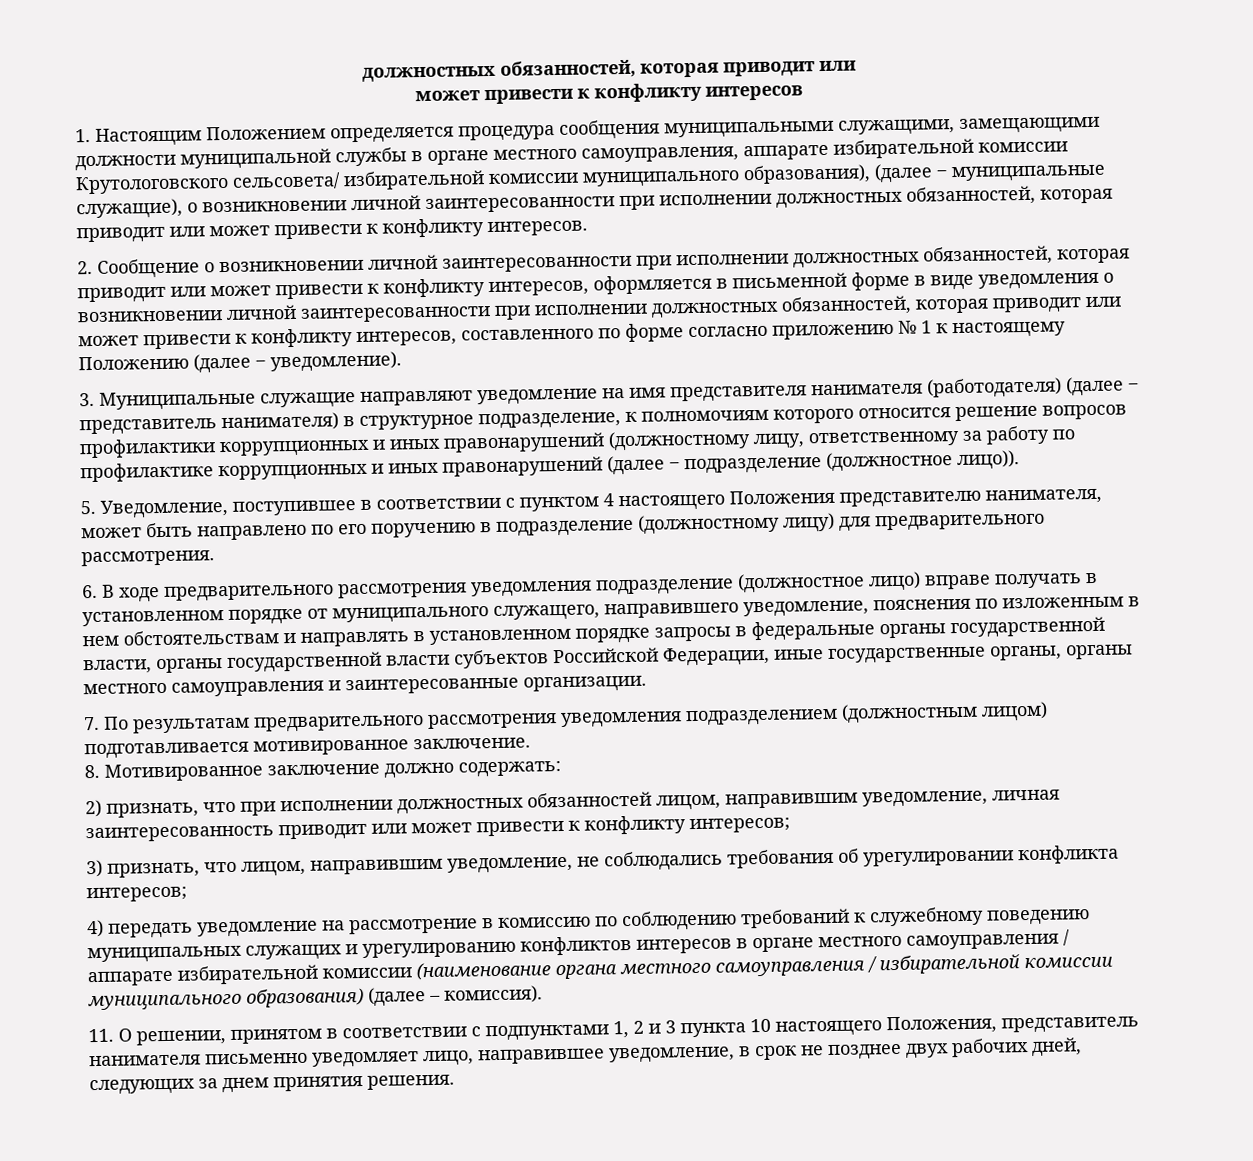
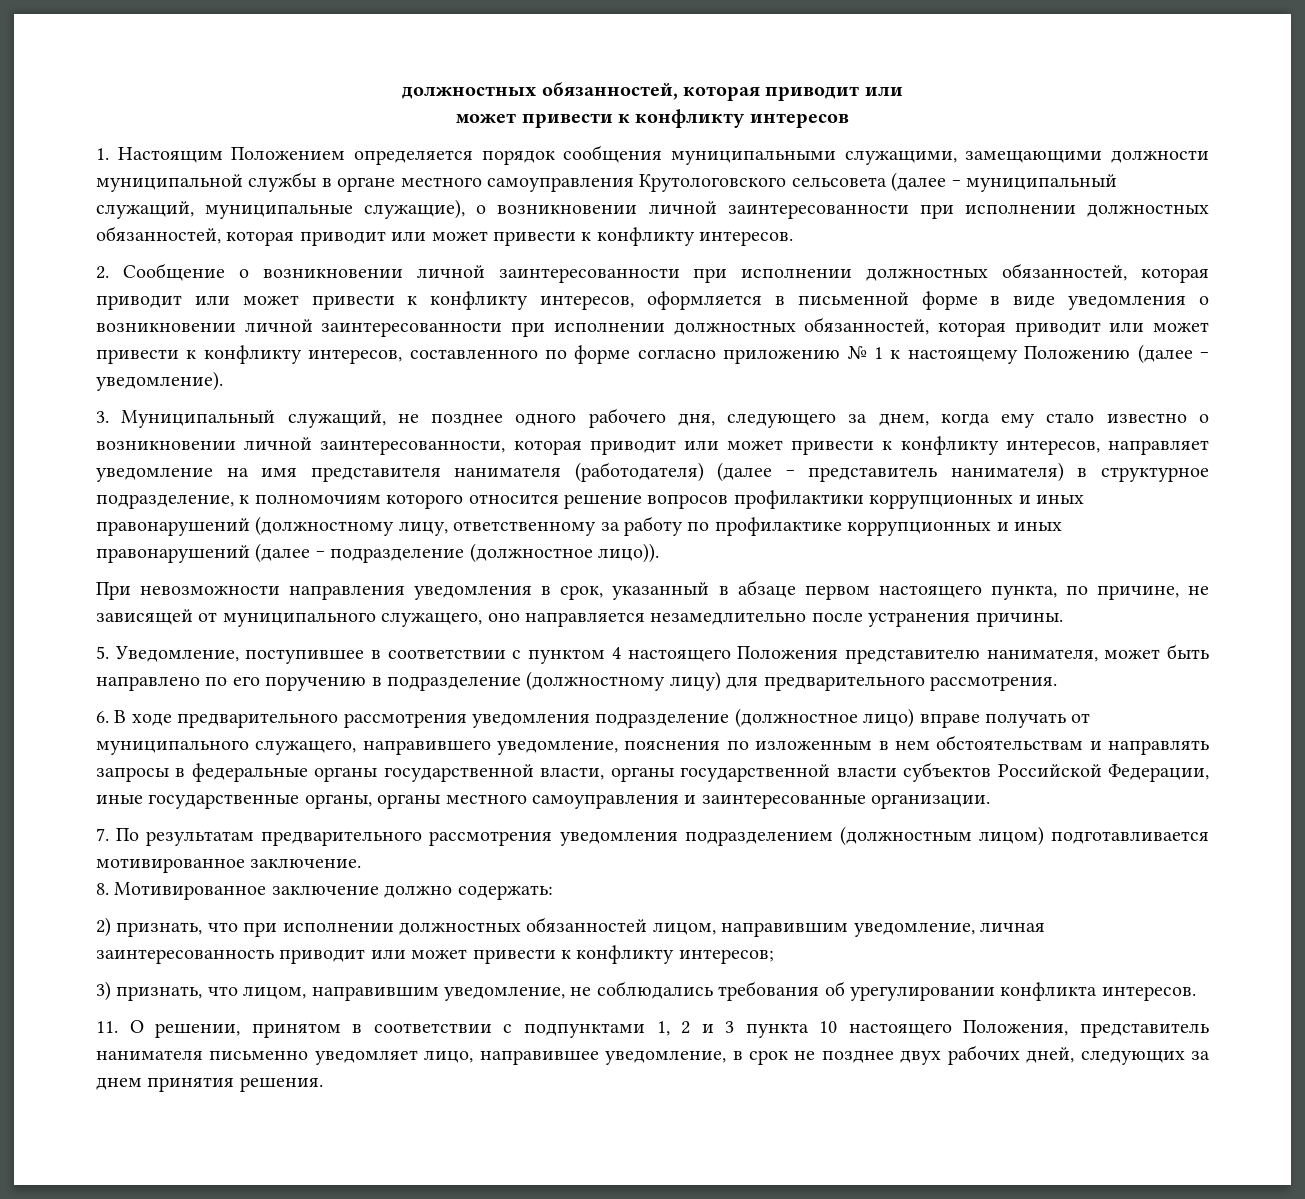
- 1. Настоящим Положением определяется процедура сообщения муниципальными служащими, замещающими должности муниципальной службы в органе местного самоуправления, аппарате избирательной комиссии Крутологовского сельсовета/ избирательной комиссии муниципального образования), (далее ‒ муниципальные служащие), о возникновении личной заинтересованности при исполнении должностных обязанностей, которая приводит или может привести к конфликту интересов.
+ 1. Настоящим Положением определяется порядок сообщения муниципальными служащими, замещающими должности муниципальной службы в органе местного самоуправления Крутологовского сельсовета (далее ‒ муниципальный служащий, муниципальные служащие), о возникновении личной заинтересованности при исполнении должностных обязанностей, которая приводит или может привести к конфликту интересов.
- 3. Муниципальные служащие направляют уведомление на имя представителя нанимателя (работодателя) (далее ‒ представитель нанимателя) в структурное подразделение, к полномочиям которого относится решение вопросов профилактики коррупционных и иных правонарушений (должностному лицу, ответственному за работу по профилактике коррупционных и иных правонарушений (далее ‒ подразделение (должностное лицо)).
+ 3. Муниципальный служащий, не позднее одного рабочего дня, следующего за днем, когда ему стало известно о возникновении личной заинтересованности, которая приводит или может привести к конфликту интересов, направляет уведомление на имя представителя нанимателя (работодателя) (далее ‒ представитель нанимателя) в структурное подразделение, к полномочиям которого относится решение вопросов профилактики коррупционных и иных правонарушений (должностному лицу, ответственному за работу по профилактике коррупционных и иных правонарушений (далее ‒ подразделение (должностное лицо)).
+ При невозможности направления уведомления в срок, указанный в абзаце первом настоящего пункта, по причине, не зависящей от муниципального служащего, оно направляется незамедлительно после устранения причины.
- 6. В ходе предварительного рассмотрения уведомления подразделение (должностное лицо) вправе получать в установленном порядке от муниципального служащего, направившего уведомление, пояснения по изложенным в нем обстоятельствам и направлять в установленном порядке запросы в федеральные органы государственной власти, органы государственной власти субъектов Российской Федерации, иные государственные органы, органы местного самоуправления и заинтересованные организации.
+ 6. В ходе предварительного рассмотрения уведомления подразделение (должностное лицо) вправе получать от муниципального служащего, направившего уведомление, пояснения по изложенным в нем обстоятельствам и направлять запросы в федеральные органы государственной власти, органы государственной власти субъектов Российской Федерации, иные государственные органы, органы местного самоуправления и заинтересованные организации.
- 3) признать, что лицом, направившим уведомление, не соблюдались требования об урегулировании конфликта интересов;
- 4) передать уведомление на рассмотрение в комиссию по соблюдению требований к служебному поведению муниципальных служащих и урегулированию конфликтов интересов в органе местного самоуправления / аппарате избирательной комиссии (наименование органа местного самоуправления / избирательной комиссии муниципального образования) (далее – комиссия).
+ 3) признать, что лицом, направившим уведомление, не соблюдались требования об урегулировании конфликта интересов.

